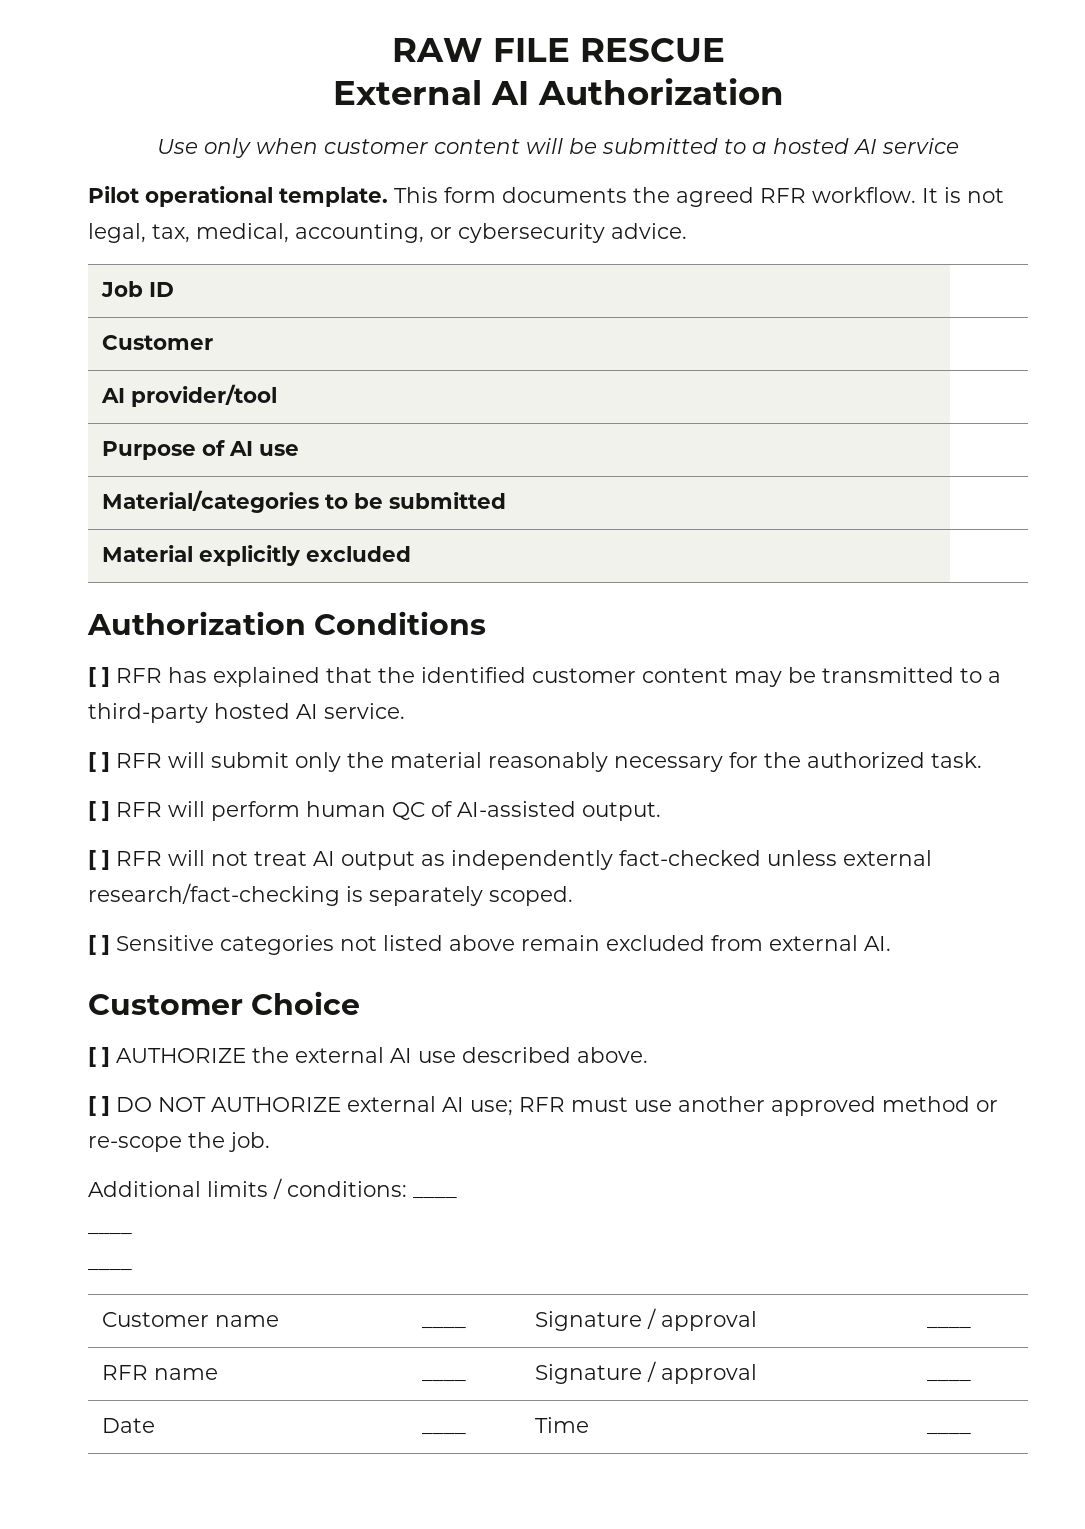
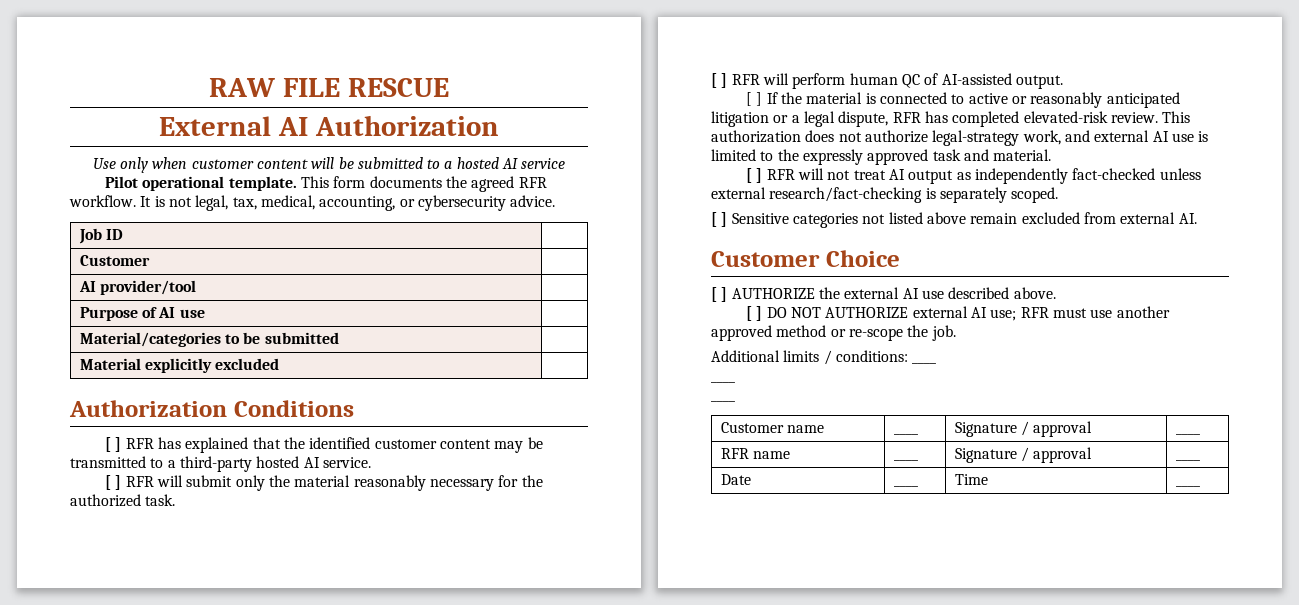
+ [ ] If the material is connected to active or reasonably anticipated litigation or a legal dispute, RFR has completed elevated-risk review. This authorization does not authorize legal-strategy work, and external AI use is limited to the expressly approved task and material.

